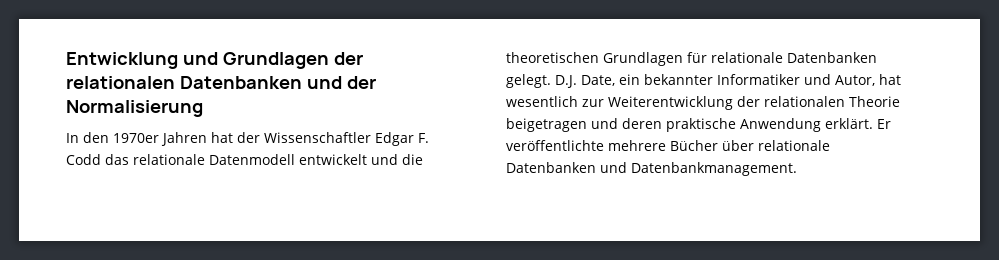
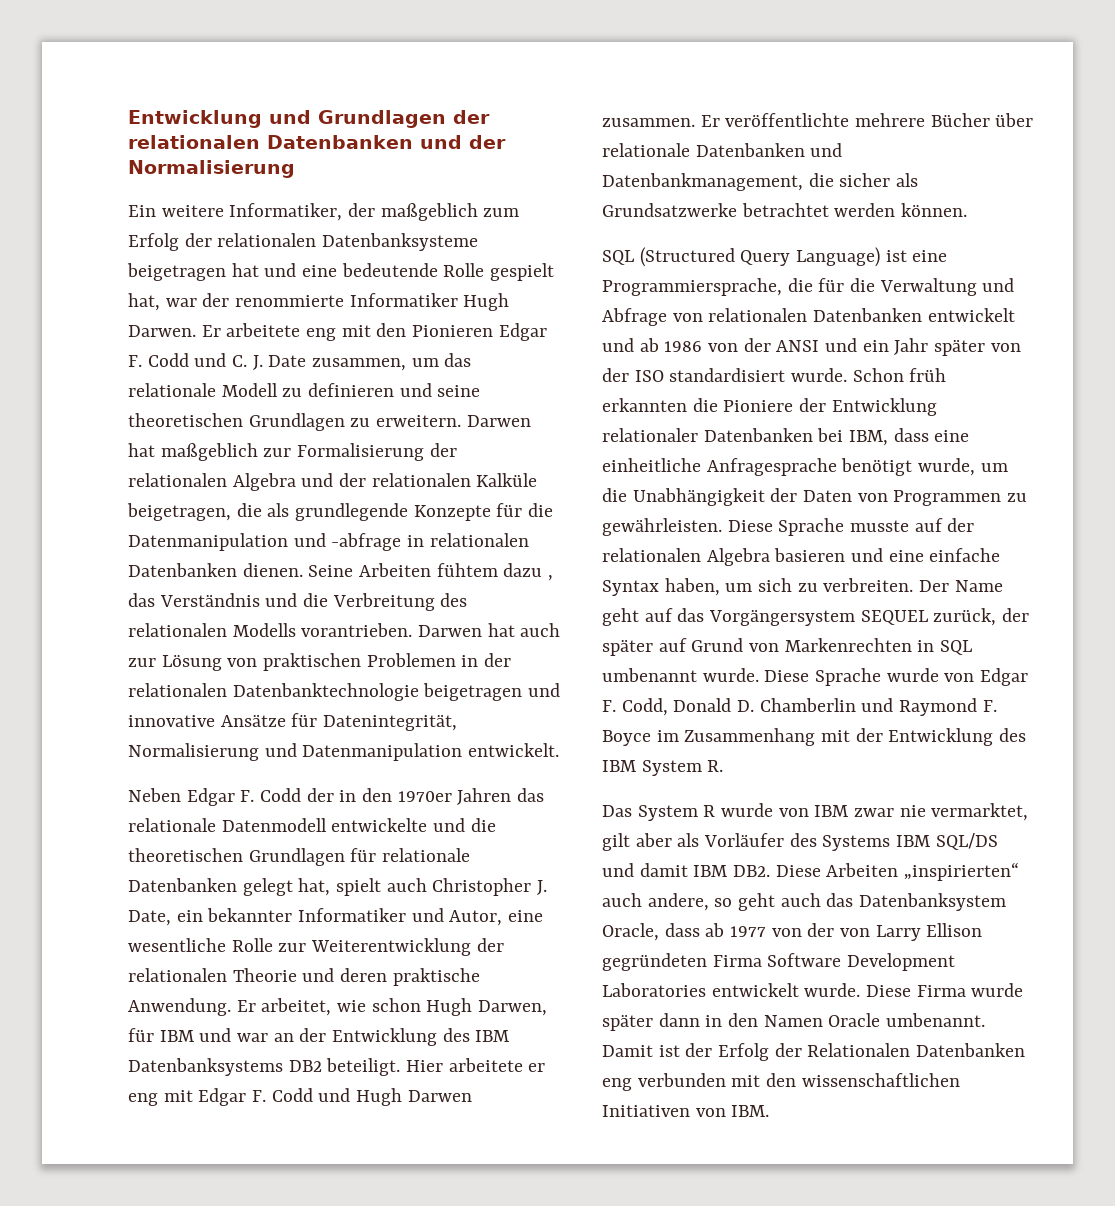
- In den 1970er Jahren hat der Wissenschaftler Edgar F. Codd das relationale Datenmodell entwickelt und die theoretischen Grundlagen für relationale Datenbanken gelegt. D.J. Date, ein bekannter Informatiker und Autor, hat wesentlich zur Weiterentwicklung der relationalen Theorie beigetragen und deren praktische Anwendung erklärt.
+ Ein weitere Informatiker, der maßgeblich zum Erfolg der relationalen Datenbanksysteme beigetragen hat und eine bedeutende Rolle gespielt hat, war der renommierte Informatiker Hugh Darwen. Er arbeitete eng mit den Pionieren Edgar F. Codd und C. J. Date zusammen, um das relationale Modell zu definieren und seine theoretischen Grundlagen zu erweitern. Darwen hat maßgeblich zur Formalisierung der relationalen Algebra und der relationalen Kalküle beigetragen, die als grundlegende Konzepte für die Datenmanipulation und -abfrage in relationalen Datenbanken dienen. Seine Arbeiten fühtem dazu , das Verständnis und die Verbreitung des relationalen Modells vorantrieben. Darwen hat auch zur Lösung von praktischen Problemen in der relationalen Datenbanktechnologie beigetragen und innovative Ansätze für Datenintegrität, Normalisierung und Datenmanipulation entwickelt.
+ Neben Edgar F. Codd der in den 1970er Jahren das relationale Datenmodell entwickelte und die theoretischen Grundlagen für relationale Datenbanken gelegt hat, spielt auch Christopher J. Date, ein bekannter Informatiker und Autor, eine wesentliche Rolle zur Weiterentwicklung der relationalen Theorie und deren praktische Anwendung. Er arbeitet, wie schon Hugh Darwen, für IBM und war an der Entwicklung des IBM Datenbanksystems DB2 beteiligt. Hier arbeitete er eng mit Edgar F. Codd und Hugh Darwen zusammen.
- Er veröffentlichte mehrere Bücher über relationale Datenbanken und Datenbankmanagement.
+ Er veröffentlichte mehrere Bücher über relationale Datenbanken und Datenbankmanagement, die sicher als Grundsatzwerke betrachtet werden können.
+ SQL (Structured Query Language) ist eine Programmiersprache, die für die Verwaltung und Abfrage von relationalen Datenbanken entwickelt und ab 1986 von der ANSI und ein Jahr später von der ISO standardisiert wurde. Schon früh erkannten die Pioniere der Entwicklung relationaler Datenbanken bei IBM, dass eine einheitliche Anfragesprache benötigt wurde, um die Unabhängigkeit der Daten von Programmen zu gewährleisten. Diese Sprache musste auf der relationalen Algebra basieren und eine einfache Syntax haben, um sich zu verbreiten. Der Name geht auf das Vorgängersystem SEQUEL zurück, der später auf Grund von Markenrechten in SQL umbenannt wurde. Diese Sprache wurde von Edgar F. Codd, Donald D. Chamberlin und Raymond F. Boyce im Zusammenhang mit der Entwicklung des IBM System R.
+ Das System R wurde von IBM zwar nie vermarktet, gilt aber als Vorläufer des Systems IBM SQL/DS und damit IBM DB2. Diese Arbeiten „inspirierten“ auch andere, so geht auch das Datenbanksystem Oracle, dass ab 1977 von der von Larry Ellison gegründeten Firma Software Development Laboratories entwickelt wurde. Diese Firma wurde später dann in den Namen Oracle umbenannt. Damit ist der Erfolg der Relationalen Datenbanken eng verbunden mit den wissenschaftlichen Initiativen von IBM.

